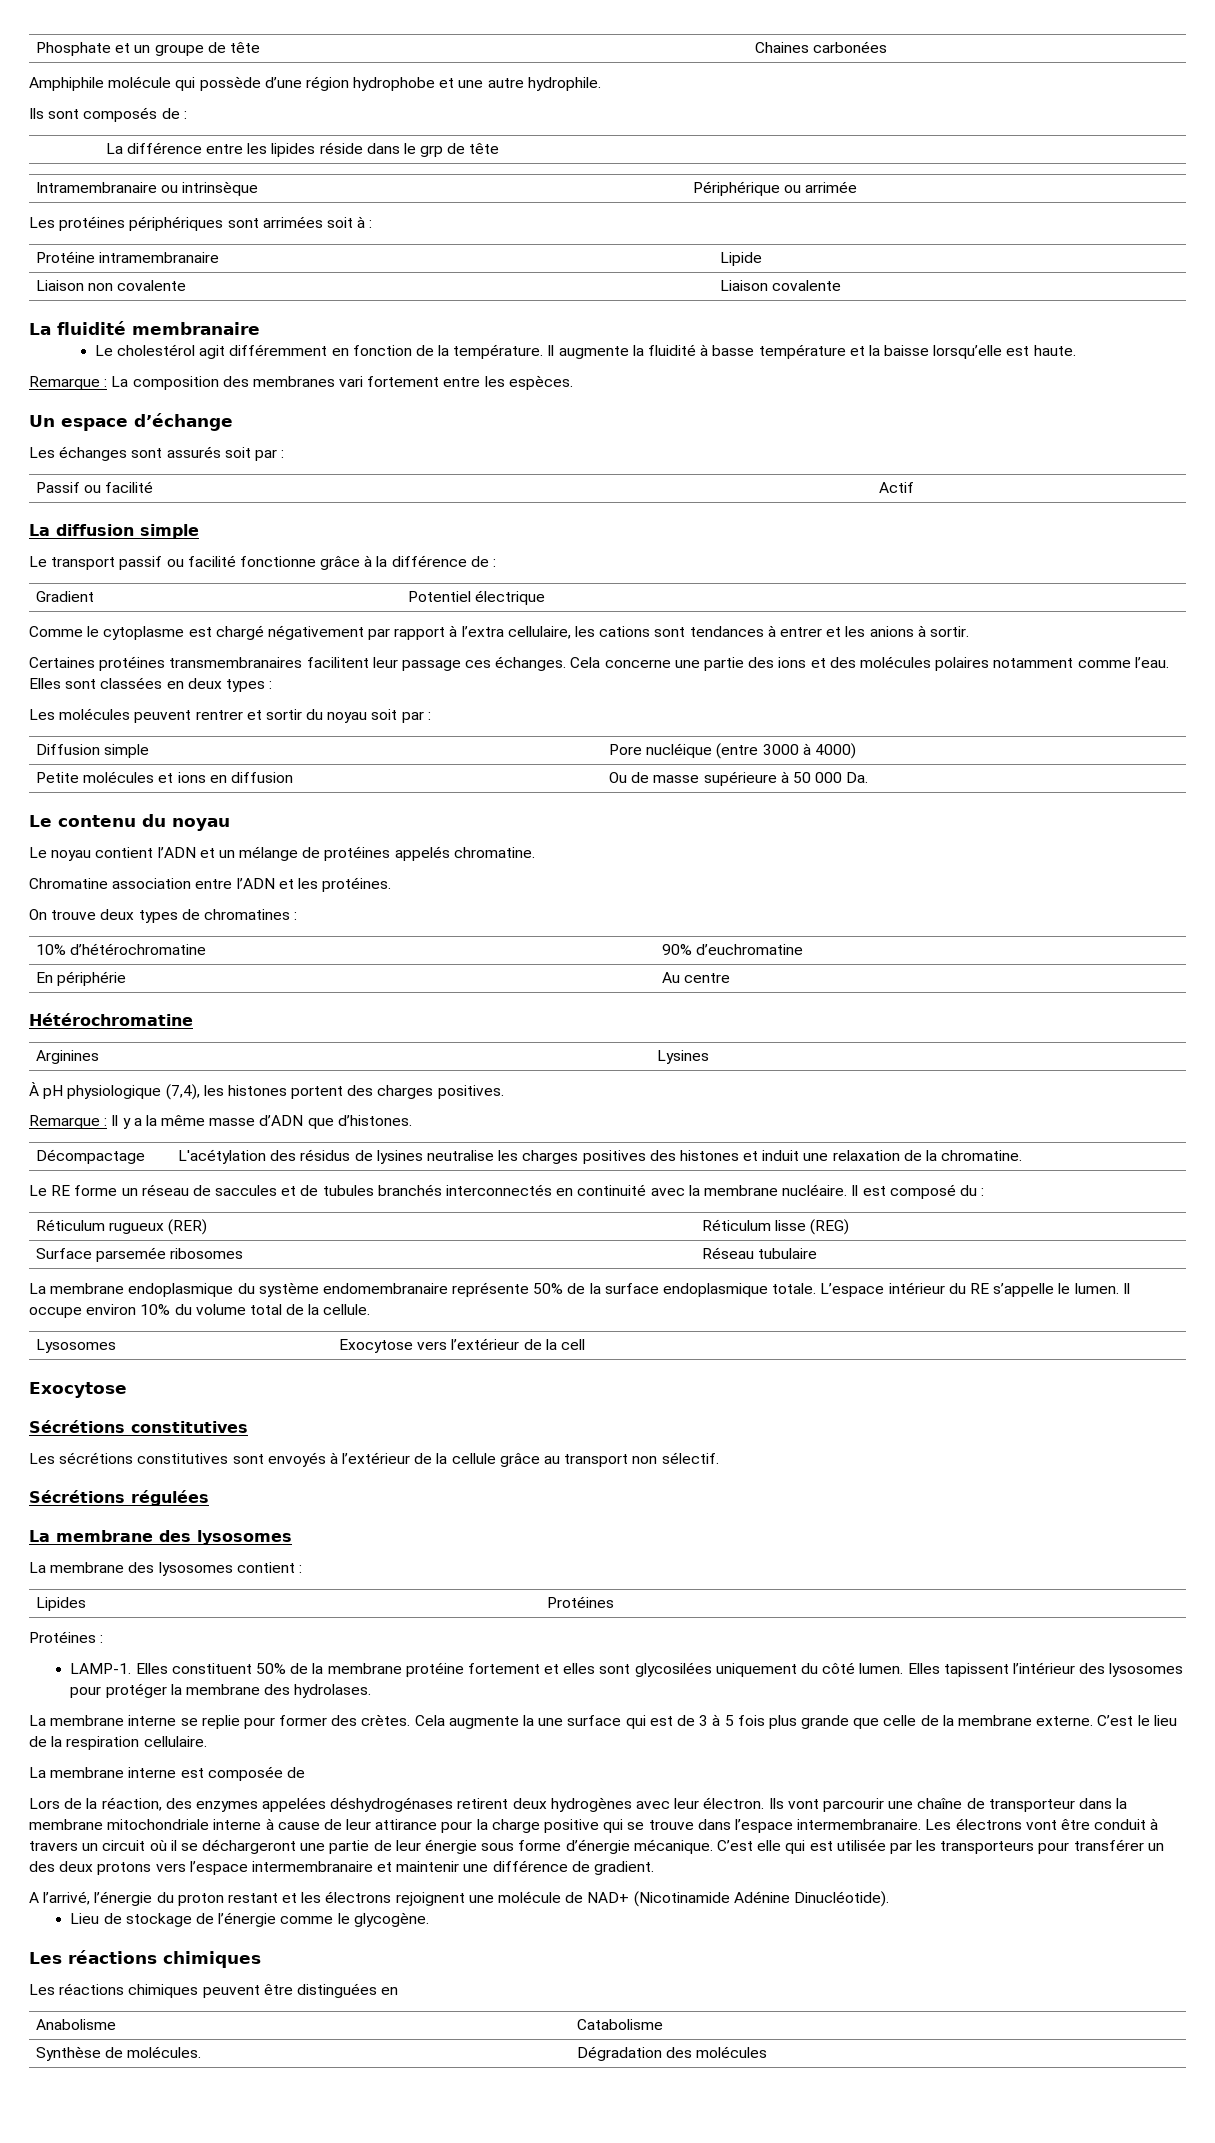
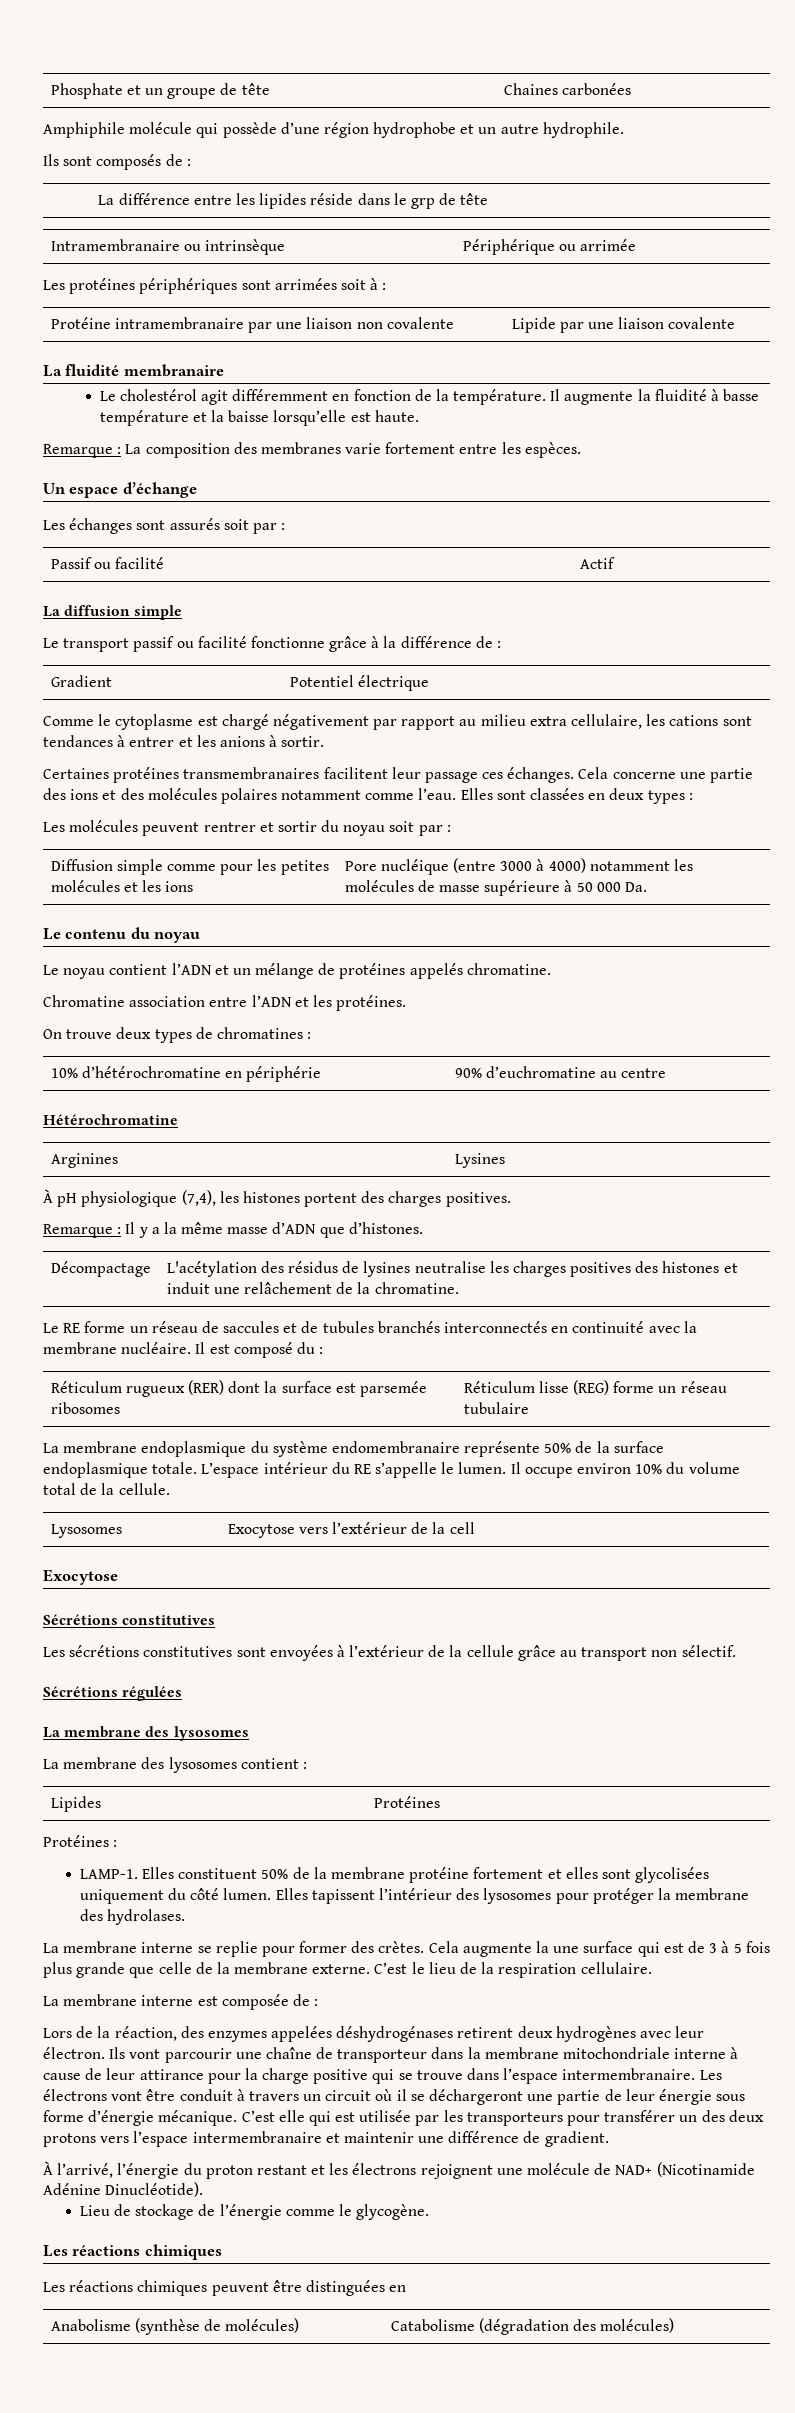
- Amphiphile molécule qui possède d’une région hydrophobe et une autre hydrophile.
+ Amphiphile molécule qui possède d’une région hydrophobe et un autre hydrophile.
- Protéine intramembranaire | Lipide
- Liaison non covalente | Liaison covalente
+ Protéine intramembranaire par une liaison non covalente | Lipide par une liaison covalente
- Remarque : La composition des membranes vari fortement entre les espèces.
+ Remarque : La composition des membranes varie fortement entre les espèces.
- Comme le cytoplasme est chargé négativement par rapport à l’extra cellulaire, les cations sont tendances à entrer et les anions à sortir.
+ Comme le cytoplasme est chargé négativement par rapport au milieu extra cellulaire, les cations sont tendances à entrer et les anions à sortir.
- Diffusion simple | Pore nucléique (entre 3000 à 4000)
- Petite molécules et ions en diffusion | Ou de masse supérieure à 50 000 Da.
+ Diffusion simple comme pour les petites molécules et les ions | Pore nucléique (entre 3000 à 4000) notamment les molécules de masse supérieure à 50 000 Da.
- 10% d’hétérochromatine | 90% d’euchromatine
- En périphérie | Au centre
+ 10% d’hétérochromatine en périphérie | 90% d’euchromatine au centre
- Décompactage | L'acétylation des résidus de lysines neutralise les charges positives des histones et induit une relaxation de la chromatine.
+ Décompactage | L'acétylation des résidus de lysines neutralise les charges positives des histones et induit une relâchement de la chromatine.
- Réticulum rugueux (RER) | Réticulum lisse (REG)
- Surface parsemée ribosomes | Réseau tubulaire
+ Réticulum rugueux (RER) dont la surface est parsemée ribosomes | Réticulum lisse (REG) forme un réseau tubulaire
- Les sécrétions constitutives sont envoyés à l’extérieur de la cellule grâce au transport non sélectif.
+ Les sécrétions constitutives sont envoyées à l’extérieur de la cellule grâce au transport non sélectif.
- Elles constituent 50% de la membrane protéine fortement et elles sont glycosilées uniquement du côté lumen.
+ Elles constituent 50% de la membrane protéine fortement et elles sont glycolisées uniquement du côté lumen.
- La membrane interne est composée de
+ La membrane interne est composée de :
- A l’arrivé, l’énergie du proton restant et les électrons rejoignent une molécule de NAD+ (Nicotinamide Adénine Dinucléotide).
+ À l’arrivé, l’énergie du proton restant et les électrons rejoignent une molécule de NAD+ (Nicotinamide Adénine Dinucléotide).
- Anabolisme | Catabolisme
- Synthèse de molécules. | Dégradation des molécules
+ Anabolisme (synthèse de molécules) | Catabolisme (dégradation des molécules)

